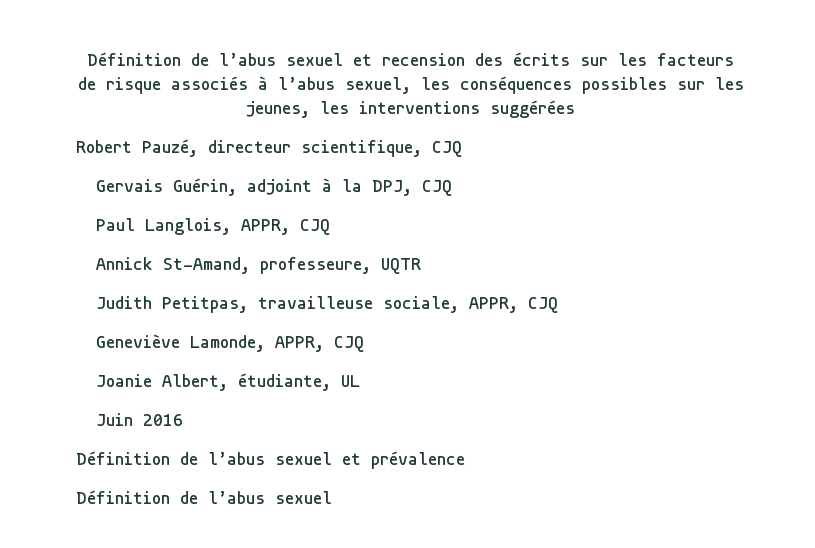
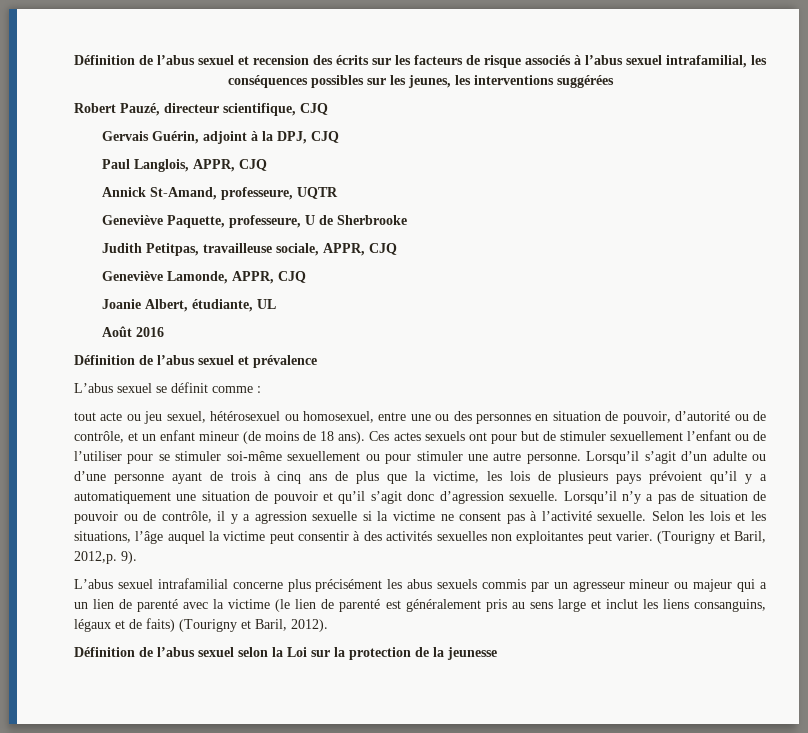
- Définition de l’abus sexuel et recension des écrits sur les facteurs de risque associés à l’abus sexuel, les conséquences possibles sur les jeunes, les interventions suggérées
+ Définition de l’abus sexuel et recension des écrits sur les facteurs de risque associés à l’abus sexuel intrafamilial, les conséquences possibles sur les jeunes, les interventions suggérées
+ Geneviève Paquette, professeure, U de Sherbrooke
- Juin 2016
+ Août 2016
  Définition de l’abus sexuel et prévalence
- Définition de l’abus sexuel
+ L’abus sexuel se définit comme :
+ tout acte ou jeu sexuel, hétérosexuel ou homosexuel, entre une ou des personnes en situation de pouvoir, d’autorité ou de contrôle, et un enfant mineur (de moins de 18 ans). Ces actes sexuels ont pour but de stimuler sexuellement l’enfant ou de l’utiliser pour se stimuler soi-même sexuellement ou pour stimuler une autre personne. Lorsqu’il s’agit d’un adulte ou d’une personne ayant de trois à cinq ans de plus que la victime, les lois de plusieurs pays prévoient qu’il y a automatiquement une situation de pouvoir et qu’il s’agit donc d’agression sexuelle. Lorsqu’il n’y a pas de situation de pouvoir ou de contrôle, il y a agression sexuelle si la victime ne consent pas à l’activité sexuelle. Selon les lois et les situations, l’âge auquel la victime peut consentir à des activités sexuelles non exploitantes peut varier. (Tourigny et Baril, 2012,p. 9).
+ L’abus sexuel intrafamilial concerne plus précisément les abus sexuels commis par un agresseur mineur ou majeur qui a un lien de parenté avec la victime (le lien de parenté est généralement pris au sens large et inclut les liens consanguins, légaux et de faits) (Tourigny et Baril, 2012).
+ Définition de l’abus sexuel selon la Loi sur la protection de la jeunesse

